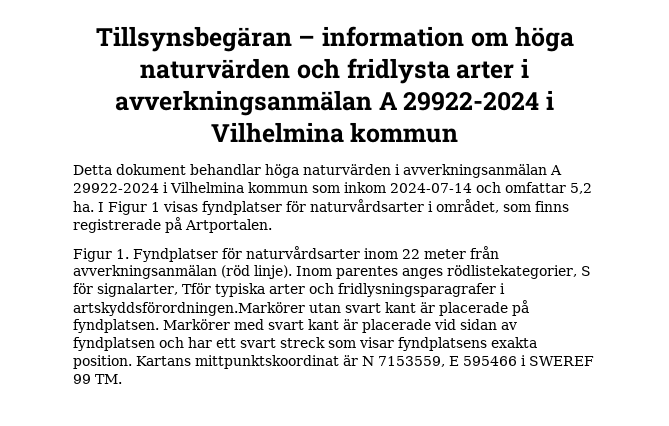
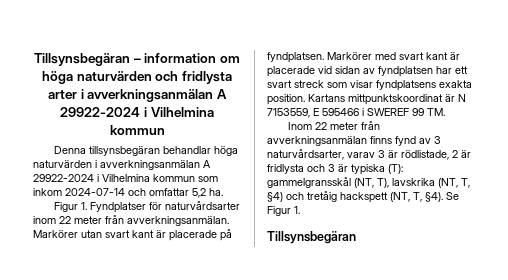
- Detta dokument behandlar höga naturvärden i avverkningsanmälan A 29922-2024 i Vilhelmina kommun som inkom 2024-07-14 och omfattar 5,2 ha. I Figur 1 visas fyndplatser för naturvårdsarter i området, som finns registrerade på Artportalen.
+ Denna tillsynsbegäran behandlar höga naturvärden i avverkningsanmälan A 29922-2024 i Vilhelmina kommun som inkom 2024-07-14 och omfattar 5,2 ha.
- Figur 1. Fyndplatser för naturvårdsarter inom 22 meter från avverkningsanmälan (röd linje). Inom parentes anges rödlistekategorier, S för signalarter, Tför typiska arter och fridlysningsparagrafer i artskyddsförordningen.Markörer utan svart kant är placerade på fyndplatsen.
+ Figur 1. Fyndplatser för naturvårdsarter inom 22 meter från avverkningsanmälan. Markörer utan svart kant är placerade på fyndplatsen.
- Markörer med svart kant är placerade vid sidan av fyndplatsen och har ett svart streck som visar fyndplatsens exakta position.
+ Markörer med svart kant är placerade vid sidan av fyndplatsen har ett svart streck som visar fyndplatsens exakta position.
+ Inom 22 meter från avverkningsanmälan finns fynd av 3 naturvårdsarter, varav 3 är rödlistade, 2 är fridlysta och 3 är typiska (T): gammelgransskål (NT, T), lavskrika (NT, T, §4) och tretåig hackspett (NT, T, §4). Se Figur 1.
+ Tillsynsbegäran

